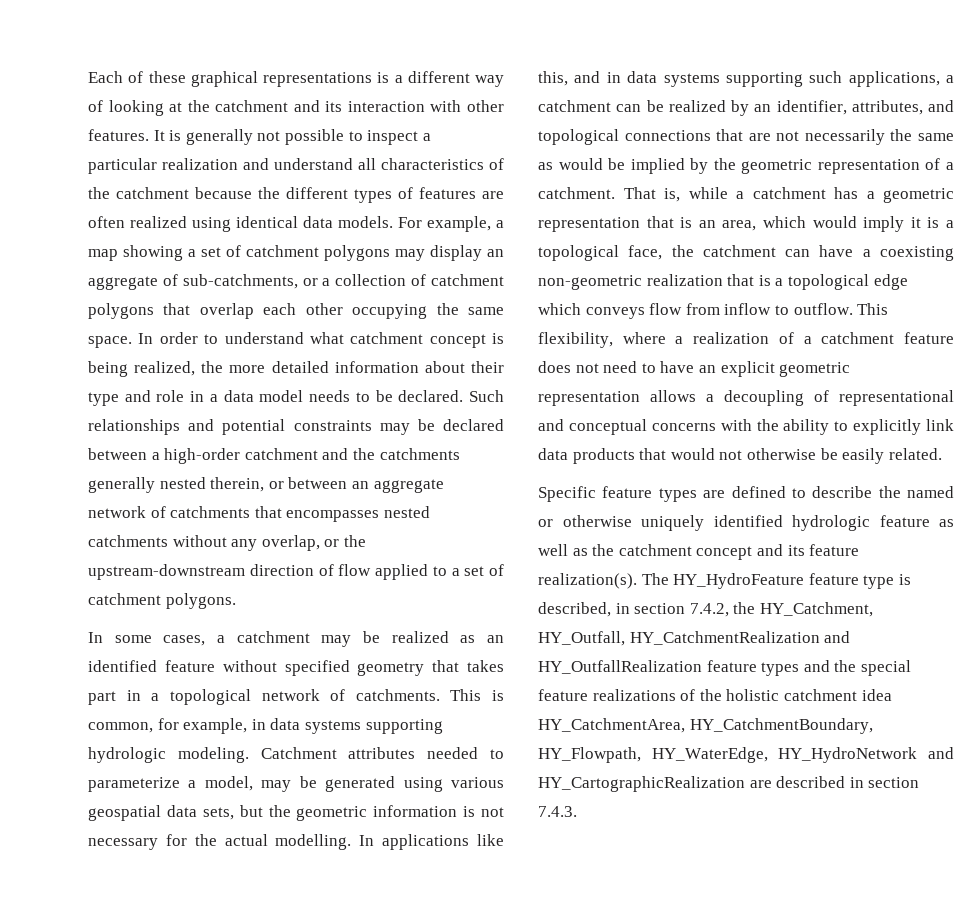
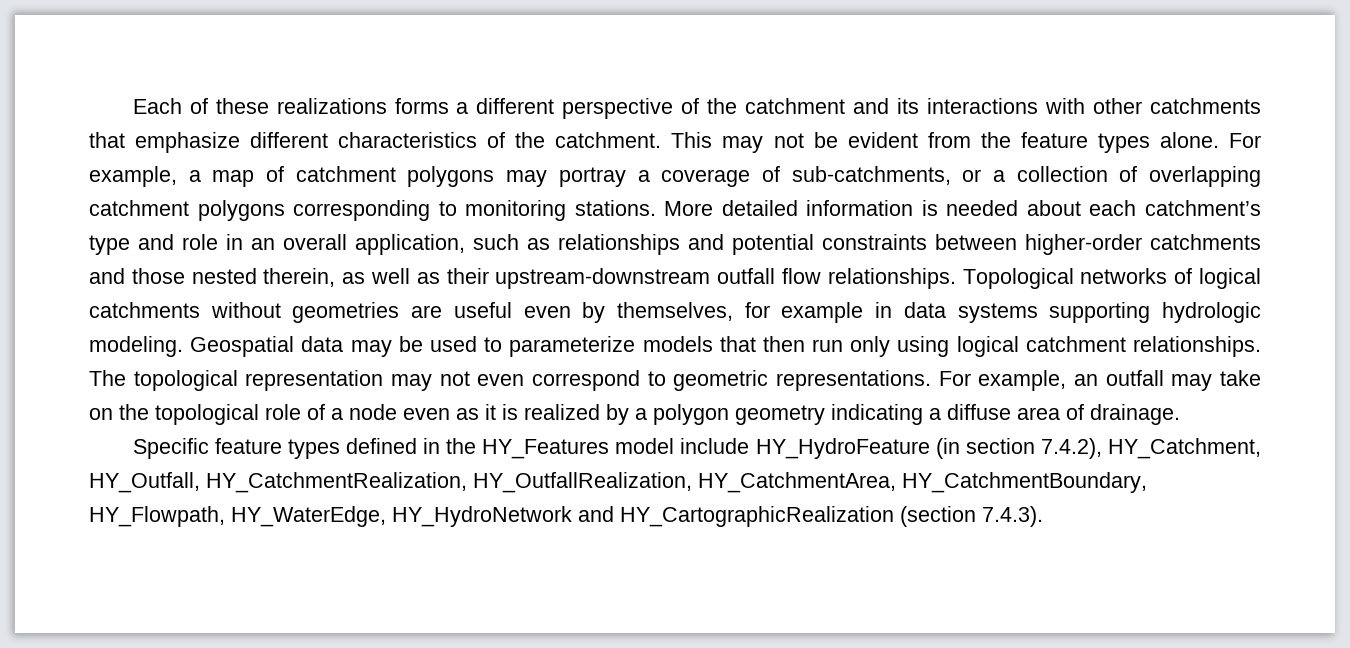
- Each of these graphical representations is a different way of looking at the catchment and its interaction with other features. It is generally not possible to inspect a particular realization and understand all characteristics of the catchment because the different types of features are often realized using identical data models.
+ Each of these realizations forms a different perspective of the catchment and its interactions with other catchments that emphasize different characteristics of the catchment. This may not be evident from the feature types alone.
- For example, a map showing a set of catchment polygons may display an aggregate of sub-catchments, or a collection of catchment polygons that overlap each other occupying the same space. In order to understand what catchment concept is being realized, the more detailed information about their type and role in a data model needs to be declared. Such relationships and potential constraints may be declared between a high-order catchment and the catchments generally nested therein, or between an aggregate network of catchments that encompasses nested catchments without any overlap, or the upstream-downstream direction of flow applied to a set of catchment polygons.
- In some cases, a catchment may be realized as an identified feature without specified geometry that takes part in a topological network of catchments. This is common, for example, in data systems supporting hydrologic modeling.
+ For example, a map of catchment polygons may portray a coverage of sub-catchments, or a collection of overlapping catchment polygons corresponding to monitoring stations. More detailed information is needed about each catchment’s type and role in an overall application, such as relationships and potential constraints between higher-order catchments and those nested therein, as well as their upstream-downstream outfall flow relationships. Topological networks of logical catchments without geometries are useful even by themselves, for example in data systems supporting hydrologic modeling.
- Catchment attributes needed to parameterize a model, may be generated using various geospatial data sets, but the geometric information is not necessary for the actual modelling. In applications like this, and in data systems supporting such applications, a catchment can be realized by an identifier, attributes, and topological connections that are not necessarily the same as would be implied by the geometric representation of a catchment. That is, while a catchment has a geometric representation that is an area, which would imply it is a topological face, the catchment can have a coexisting non-geometric realization that is a topological edge which conveys flow from inflow to outflow. This flexibility, where a realization of a catchment feature does not need to have an explicit geometric representation allows a decoupling of representational and conceptual concerns with the ability to explicitly link data products that would not otherwise be easily related.
- Specific feature types are defined to describe the named or otherwise uniquely identified hydrologic feature as well as the catchment concept and its feature realization(s). The HY_HydroFeature feature type is described, in section 7.4.2, the HY_Catchment, HY_Outfall, HY_CatchmentRealization and HY_OutfallRealization feature types and the special feature realizations of the holistic catchment idea HY_CatchmentArea, HY_CatchmentBoundary, HY_Flowpath, HY_WaterEdge, HY_HydroNetwork and HY_CartographicRealization are described in section 7.4.3.
+ Geospatial data may be used to parameterize models that then run only using logical catchment relationships. The topological representation may not even correspond to geometric representations. For example, an outfall may take on the topological role of a node even as it is realized by a polygon geometry indicating a diffuse area of drainage.
+ Specific feature types defined in the HY_Features model include HY_HydroFeature (in section 7.4.2), HY_Catchment, HY_Outfall, HY_CatchmentRealization, HY_OutfallRealization, HY_CatchmentArea, HY_CatchmentBoundary, HY_Flowpath, HY_WaterEdge, HY_HydroNetwork and HY_CartographicRealization (section 7.4.3).

